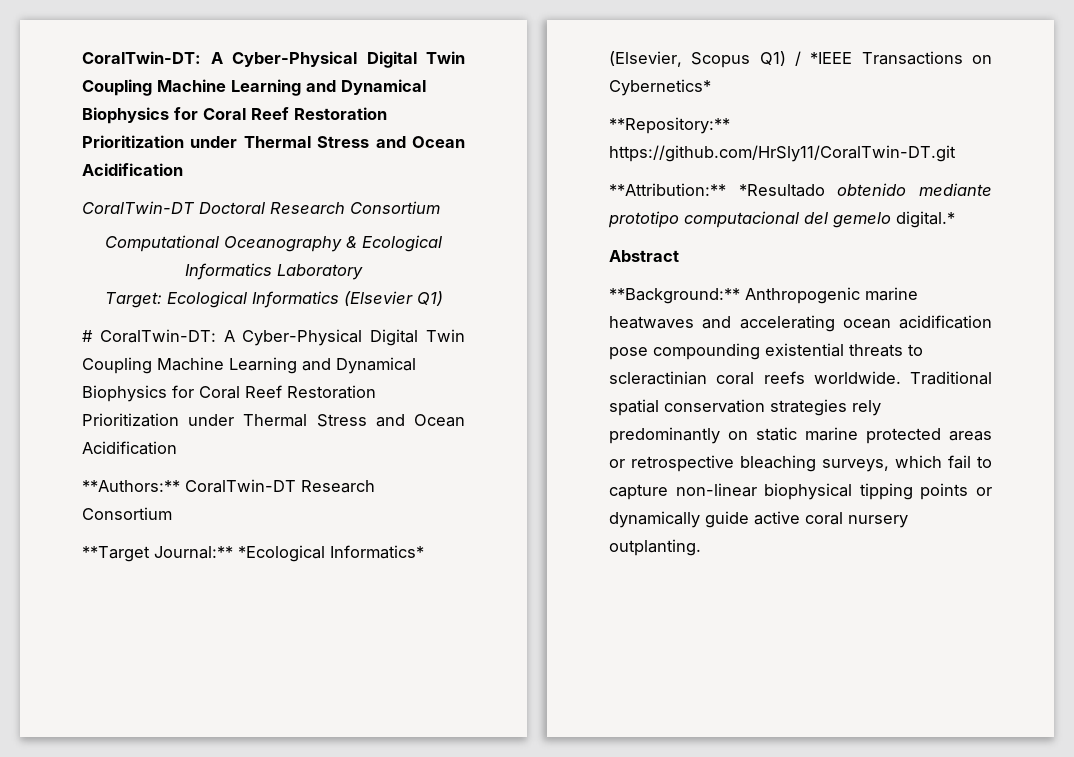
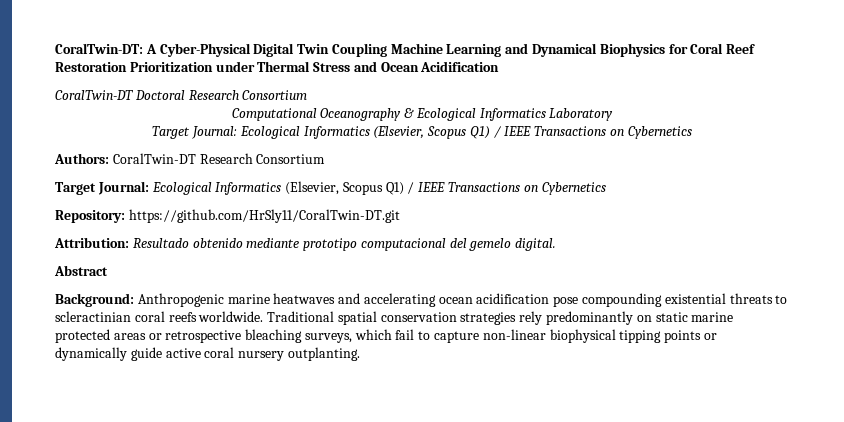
  Computational Oceanography & Ecological Informatics Laboratory
- Target: Ecological Informatics (Elsevier Q1)
- # CoralTwin-DT: A Cyber-Physical Digital Twin Coupling Machine Learning and Dynamical Biophysics for Coral Reef Restoration Prioritization under Thermal Stress and Ocean Acidification
- **Authors:** CoralTwin-DT Research Consortium
- **Target Journal:** *Ecological Informatics* (Elsevier, Scopus Q1) / *IEEE Transactions on Cybernetics*
- **Repository:** https://github.com/HrSly11/CoralTwin-DT.git
+ Target Journal: Ecological Informatics (Elsevier, Scopus Q1) / IEEE Transactions on Cybernetics
+ Authors: CoralTwin-DT Research Consortium
+ Target Journal: Ecological Informatics (Elsevier, Scopus Q1) / IEEE Transactions on Cybernetics
+ Repository: https://github.com/HrSly11/CoralTwin-DT.git
- **Attribution:** *Resultado obtenido mediante prototipo computacional del gemelo digital.*
+ Attribution: Resultado obtenido mediante prototipo computacional del gemelo digital.
- **Background:** Anthropogenic marine heatwaves and accelerating ocean acidification pose compounding existential threats to scleractinian coral reefs worldwide.
+ Background: Anthropogenic marine heatwaves and accelerating ocean acidification pose compounding existential threats to scleractinian coral reefs worldwide.

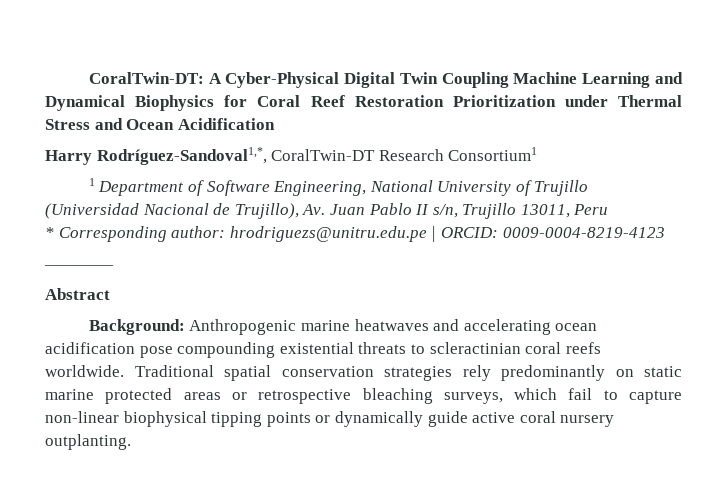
- CoralTwin-DT Doctoral Research Consortium
- Computational Oceanography & Ecological Informatics Laboratory
- Target Journal: Ecological Informatics (Elsevier, Scopus Q1) / IEEE Transactions on Cybernetics
- Authors: CoralTwin-DT Research Consortium
- Target Journal: Ecological Informatics (Elsevier, Scopus Q1) / IEEE Transactions on Cybernetics
- Repository: https://github.com/HrSly11/CoralTwin-DT.git
- Attribution: Resultado obtenido mediante prototipo computacional del gemelo digital.
+ Harry Rodríguez-Sandoval1,*, CoralTwin-DT Research Consortium1
+ 1 Department of Software Engineering, National University of Trujillo (Universidad Nacional de Trujillo), Av. Juan Pablo II s/n, Trujillo 13011, Peru
+ * Corresponding author: hrodriguezs@unitru.edu.pe | ORCID: 0009-0004-8219-4123
+ ――――

